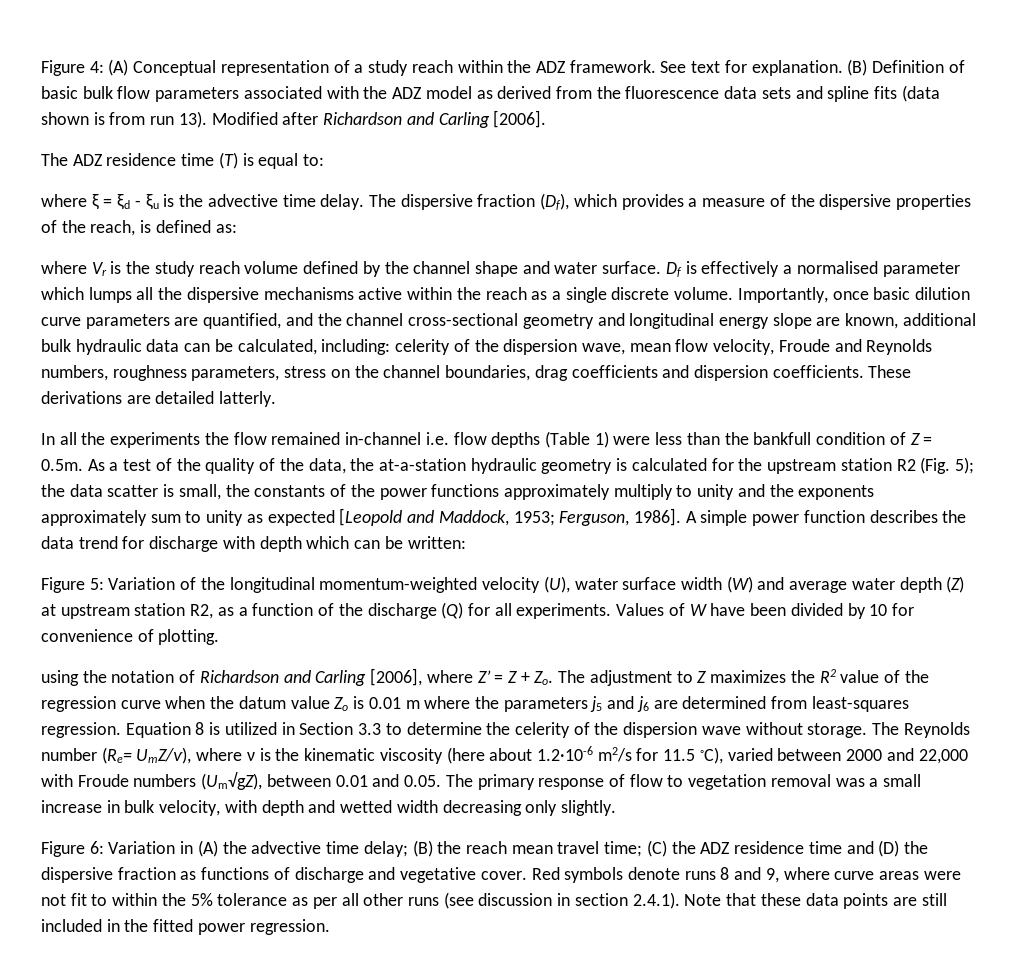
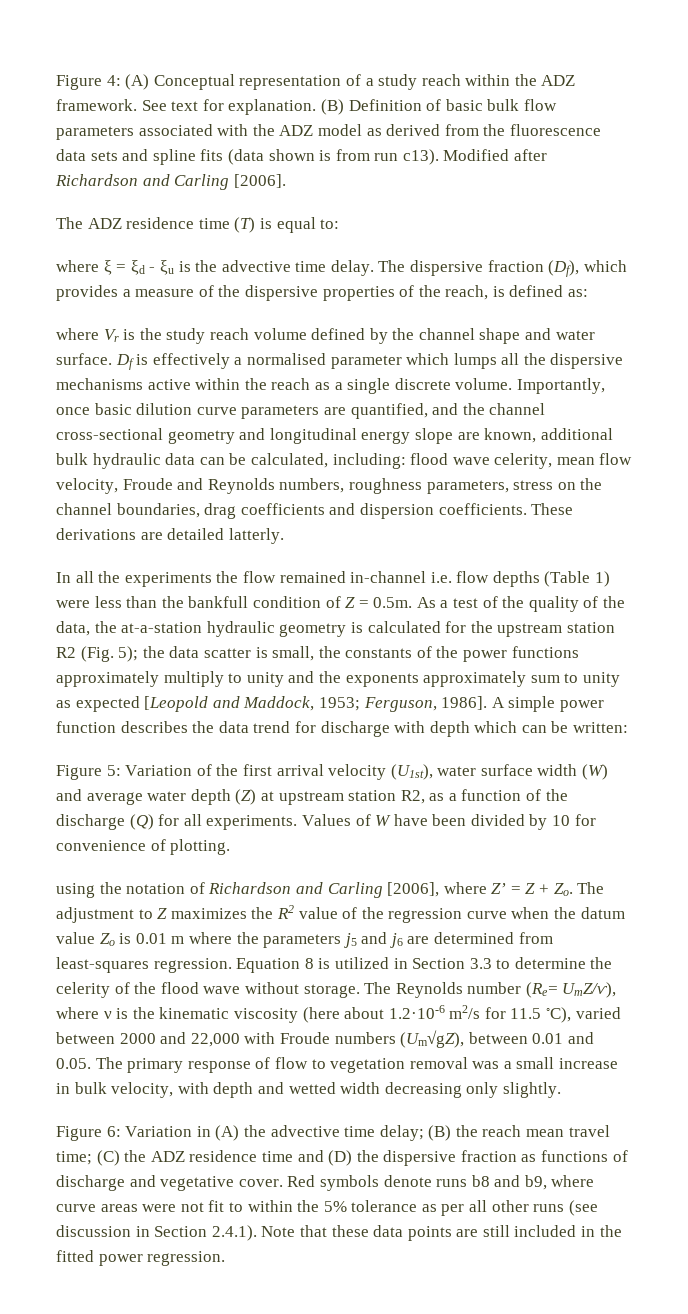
- (B) Definition of basic bulk flow parameters associated with the ADZ model as derived from the fluorescence data sets and spline fits (data shown is from run 13).
+ (B) Definition of basic bulk flow parameters associated with the ADZ model as derived from the fluorescence data sets and spline fits (data shown is from run c13).
- Importantly, once basic dilution curve parameters are quantified, and the channel cross-sectional geometry and longitudinal energy slope are known, additional bulk hydraulic data can be calculated, including: celerity of the dispersion wave, mean flow velocity, Froude and Reynolds numbers, roughness parameters, stress on the channel boundaries, drag coefficients and dispersion coefficients.
+ Importantly, once basic dilution curve parameters are quantified, and the channel cross-sectional geometry and longitudinal energy slope are known, additional bulk hydraulic data can be calculated, including: flood wave celerity, mean flow velocity, Froude and Reynolds numbers, roughness parameters, stress on the channel boundaries, drag coefficients and dispersion coefficients.
- Figure 5: Variation of the longitudinal momentum-weighted velocity (U), water surface width (W) and average water depth (Z) at upstream station R2, as a function of the discharge (Q) for all experiments.
+ Figure 5: Variation of the first arrival velocity (U1st), water surface width (W) and average water depth (Z) at upstream station R2, as a function of the discharge (Q) for all experiments.
- Equation 8 is utilized in Section 3.3 to determine the celerity of the dispersion wave without storage.
+ Equation 8 is utilized in Section 3.3 to determine the celerity of the flood wave without storage.
- Red symbols denote runs 8 and 9, where curve areas were not fit to within the 5% tolerance as per all other runs (see discussion in section 2.4.1). Note that these data points are still included in the fitted power regression.
+ Red symbols denote runs b8 and b9, where curve areas were not fit to within the 5% tolerance as per all other runs (see discussion in Section 2.4.1). Note that these data points are still included in the fitted power regression.

